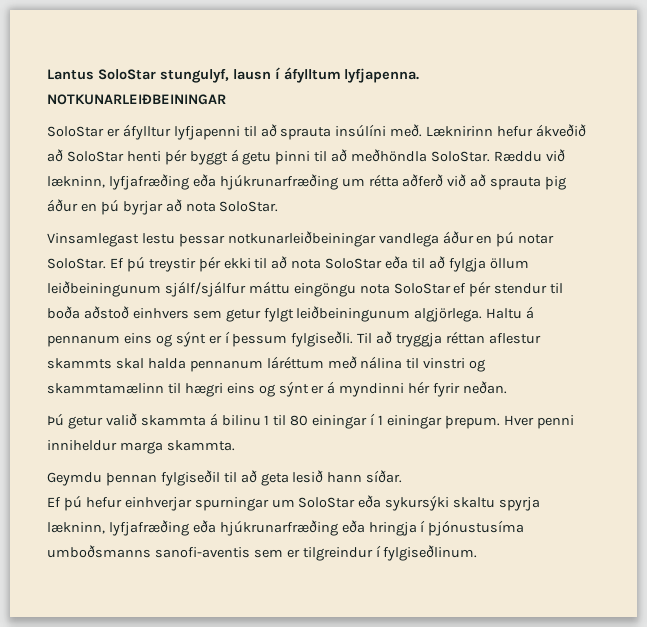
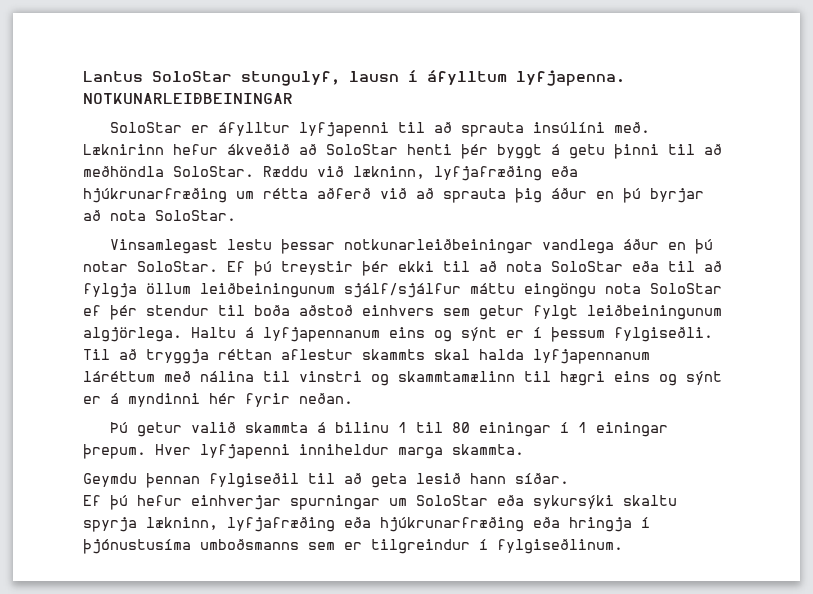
- Haltu á pennanum eins og sýnt er í þessum fylgiseðli.
+ Haltu á lyfjapennanum eins og sýnt er í þessum fylgiseðli.
- Til að tryggja réttan aflestur skammts skal halda pennanum láréttum með nálina til vinstri og skammtamælinn til hægri eins og sýnt er á myndinni hér fyrir neðan.
+ Til að tryggja réttan aflestur skammts skal halda lyfjapennanum láréttum með nálina til vinstri og skammtamælinn til hægri eins og sýnt er á myndinni hér fyrir neðan.
- Hver penni inniheldur marga skammta.
+ Hver lyfjapenni inniheldur marga skammta.
- Ef þú hefur einhverjar spurningar um SoloStar eða sykursýki skaltu spyrja lækninn, lyfjafræðing eða hjúkrunarfræðing eða hringja í þjónustusíma umboðsmanns sanofi-aventis sem er tilgreindur í fylgiseðlinum.
+ Ef þú hefur einhverjar spurningar um SoloStar eða sykursýki skaltu spyrja lækninn, lyfjafræðing eða hjúkrunarfræðing eða hringja í þjónustusíma umboðsmanns sem er tilgreindur í fylgiseðlinum.

